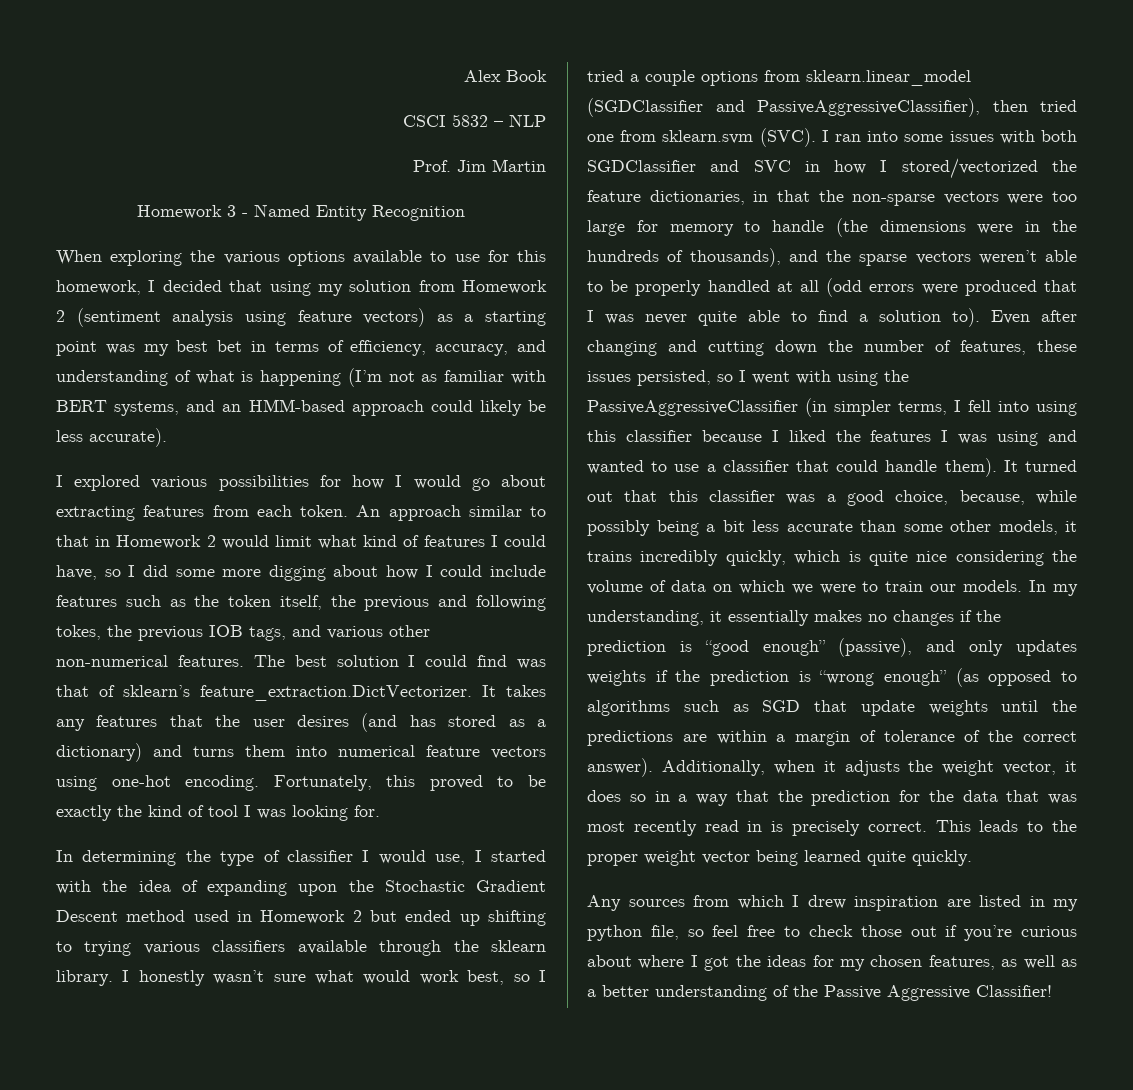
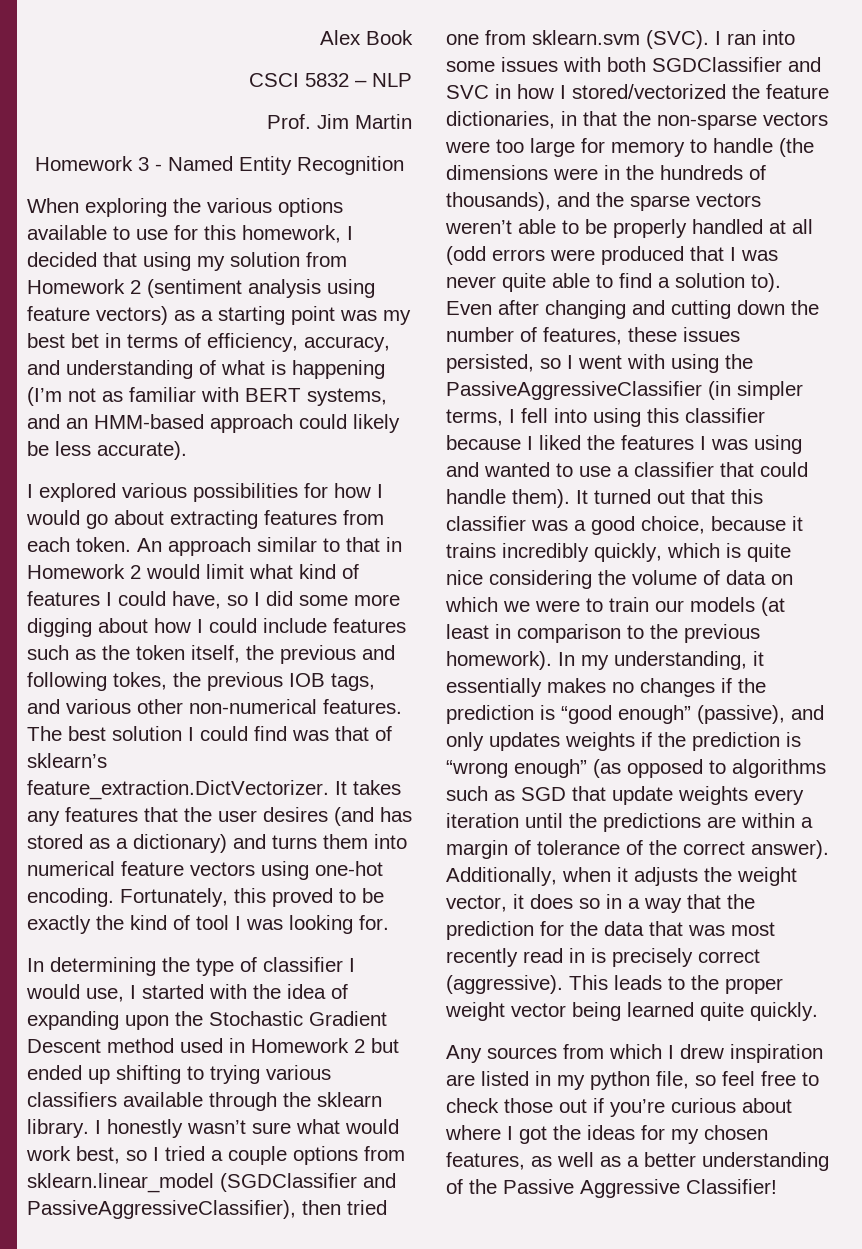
- It turned out that this classifier was a good choice, because, while possibly being a bit less accurate than some other models, it trains incredibly quickly, which is quite nice considering the volume of data on which we were to train our models.
+ It turned out that this classifier was a good choice, because it trains incredibly quickly, which is quite nice considering the volume of data on which we were to train our models (at least in comparison to the previous homework).
- In my understanding, it essentially makes no changes if the prediction is “good enough” (passive), and only updates weights if the prediction is “wrong enough” (as opposed to algorithms such as SGD that update weights until the predictions are within a margin of tolerance of the correct answer).
+ In my understanding, it essentially makes no changes if the prediction is “good enough” (passive), and only updates weights if the prediction is “wrong enough” (as opposed to algorithms such as SGD that update weights every iteration until the predictions are within a margin of tolerance of the correct answer).
- Additionally, when it adjusts the weight vector, it does so in a way that the prediction for the data that was most recently read in is precisely correct.
+ Additionally, when it adjusts the weight vector, it does so in a way that the prediction for the data that was most recently read in is precisely correct (aggressive).

